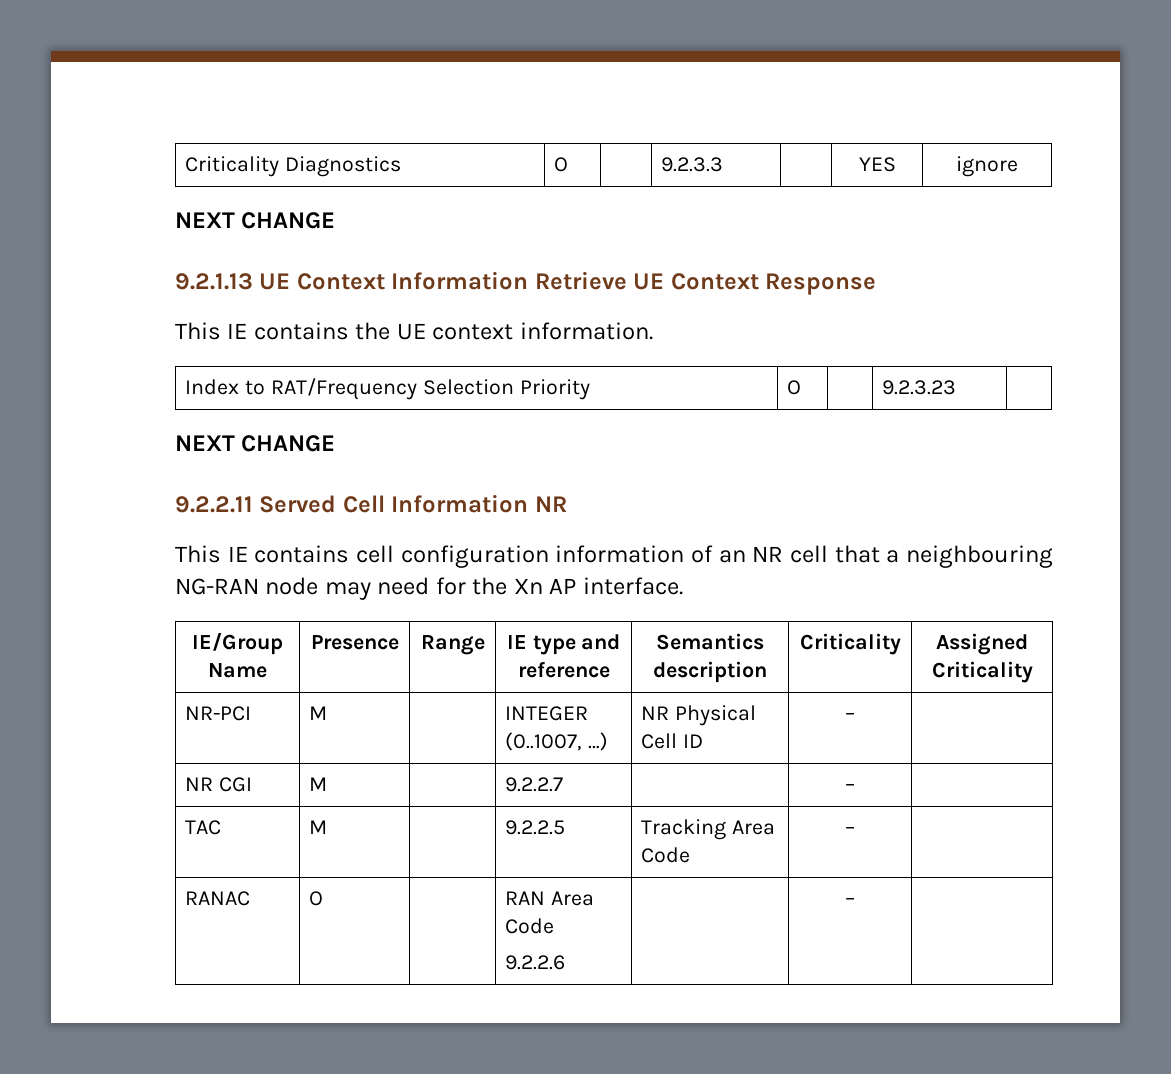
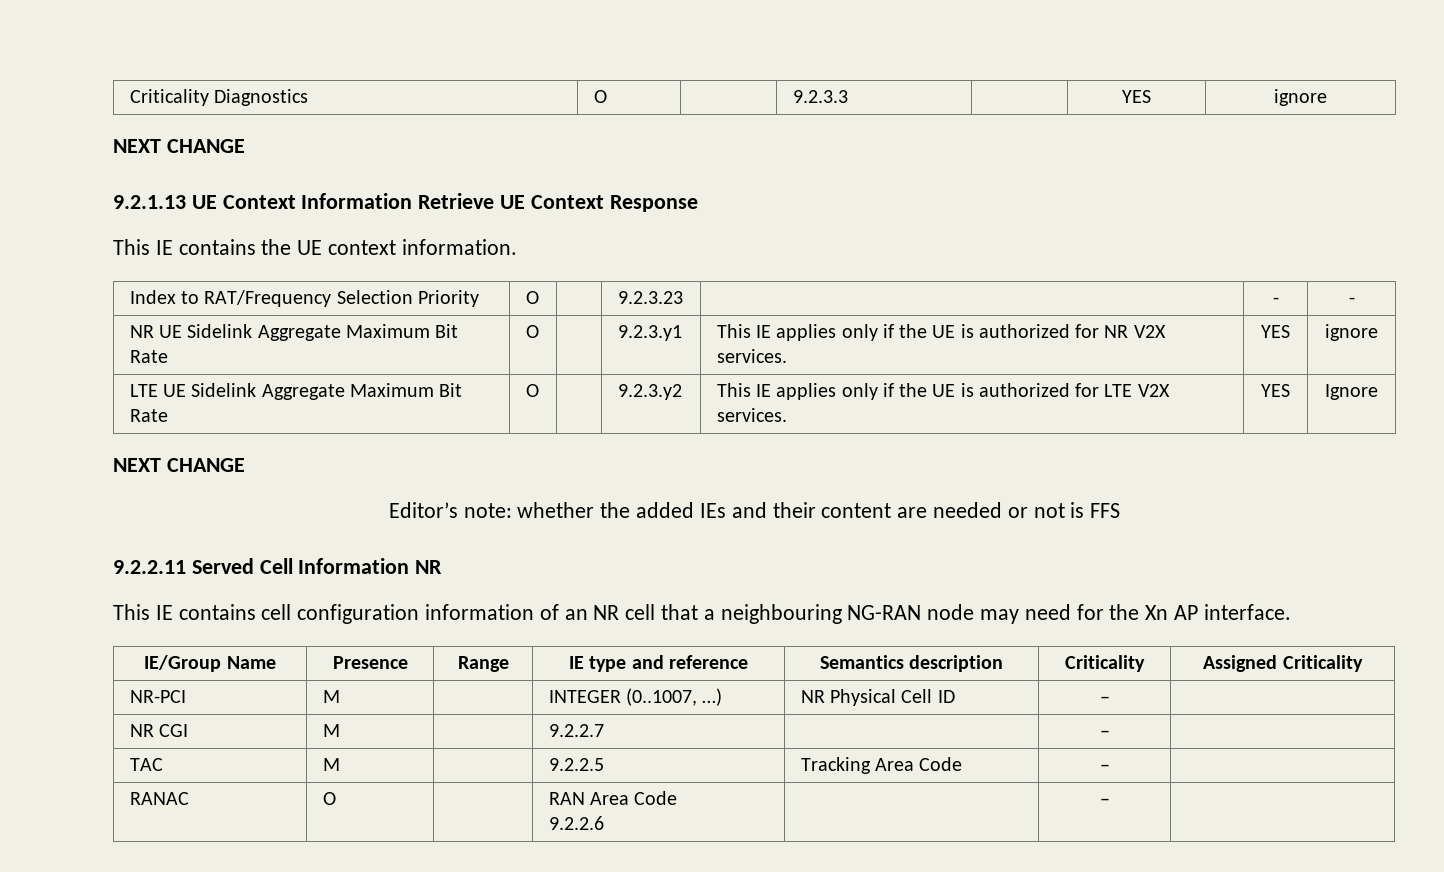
- Index to RAT/Frequency Selection Priority | O | | 9.2.3.23 |
+ Index to RAT/Frequency Selection Priority | O | | 9.2.3.23 | | - | -
+ NR UE Sidelink Aggregate Maximum Bit Rate | O | | 9.2.3.y1 | This IE applies only if the UE is authorized for NR V2X services. | YES | ignore
+ LTE UE Sidelink Aggregate Maximum Bit Rate | O | | 9.2.3.y2 | This IE applies only if the UE is authorized for LTE V2X services. | YES | Ignore
  NEXT CHANGE
+ Editor’s note: whether the added IEs and their content are needed or not is FFS

